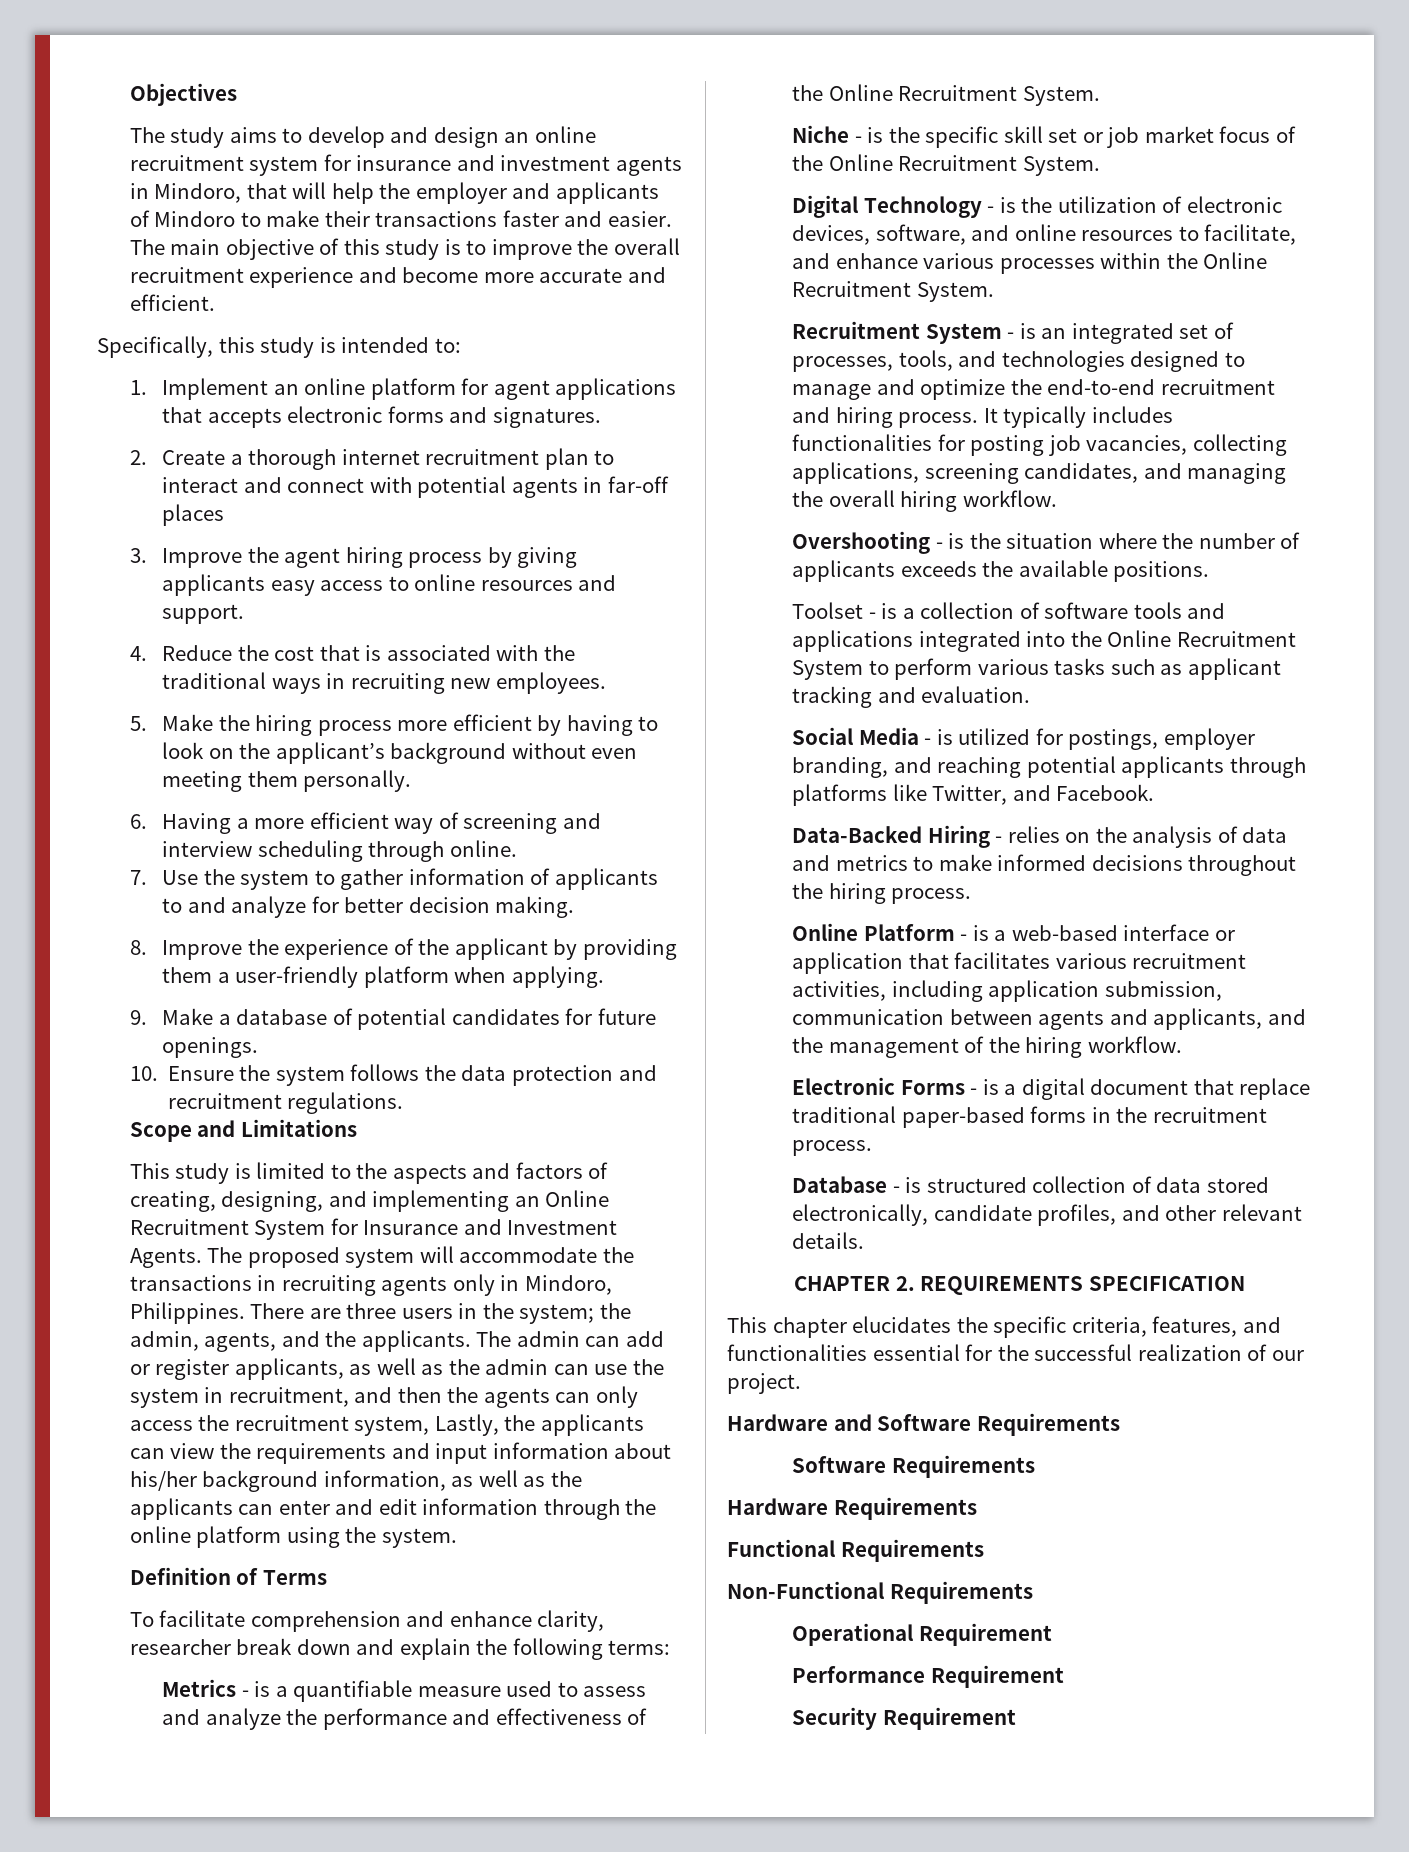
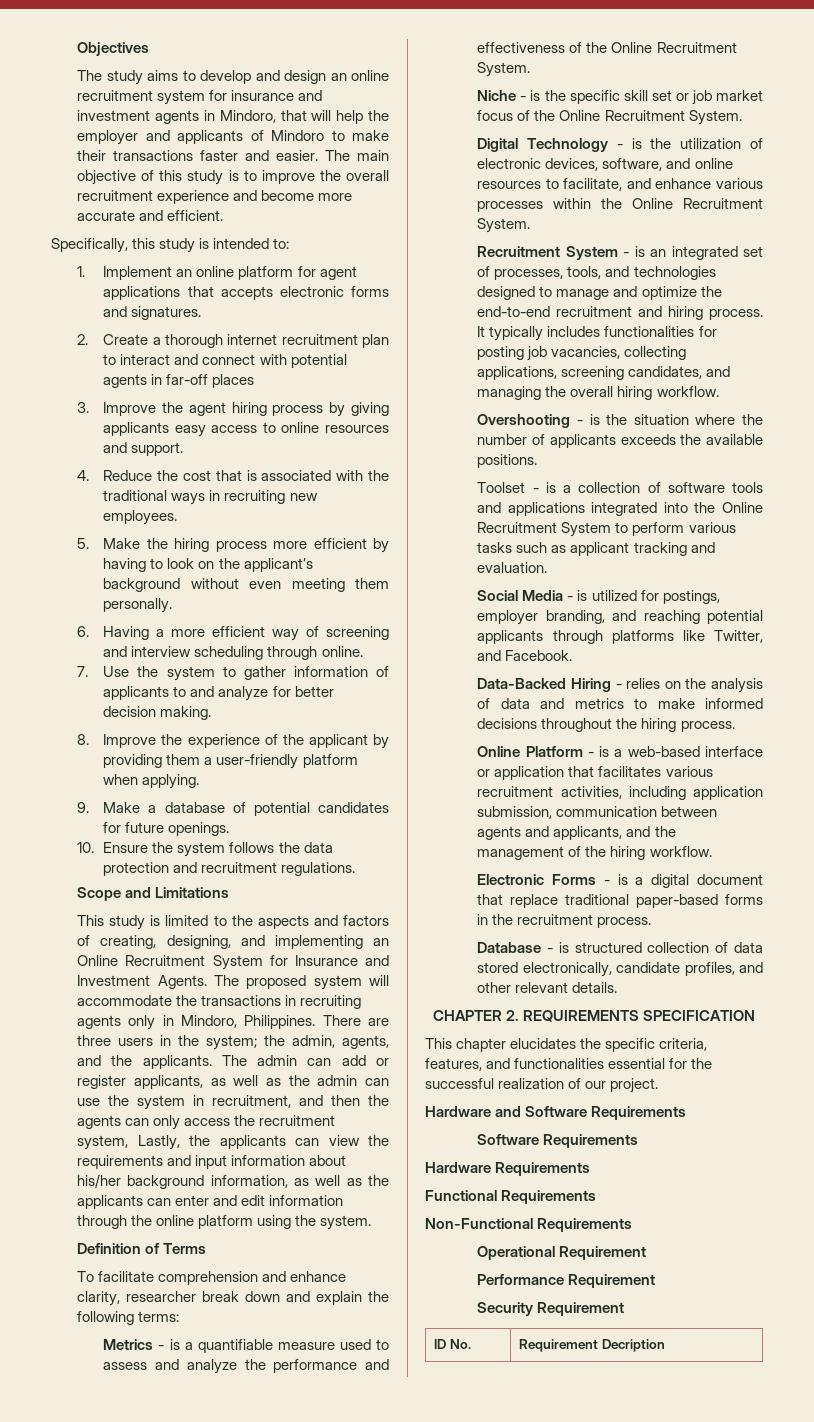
+ ID No. | Requirement Decription

